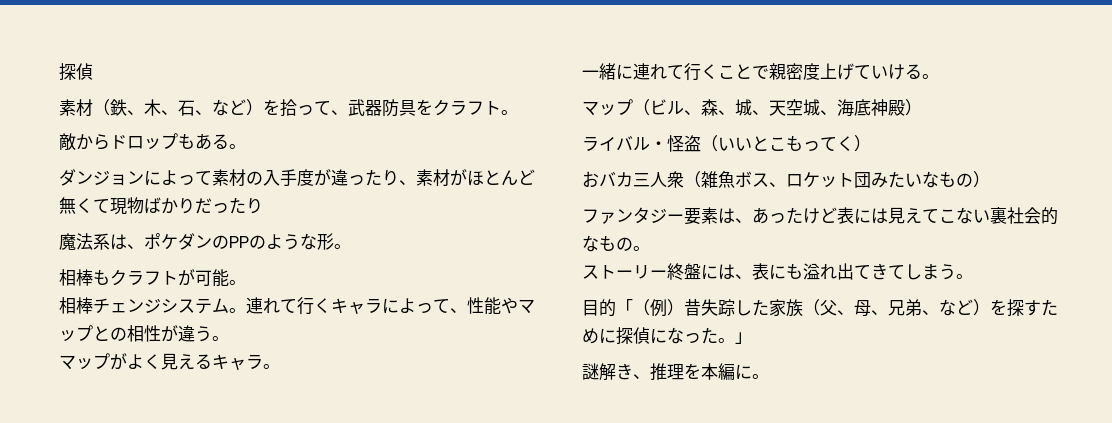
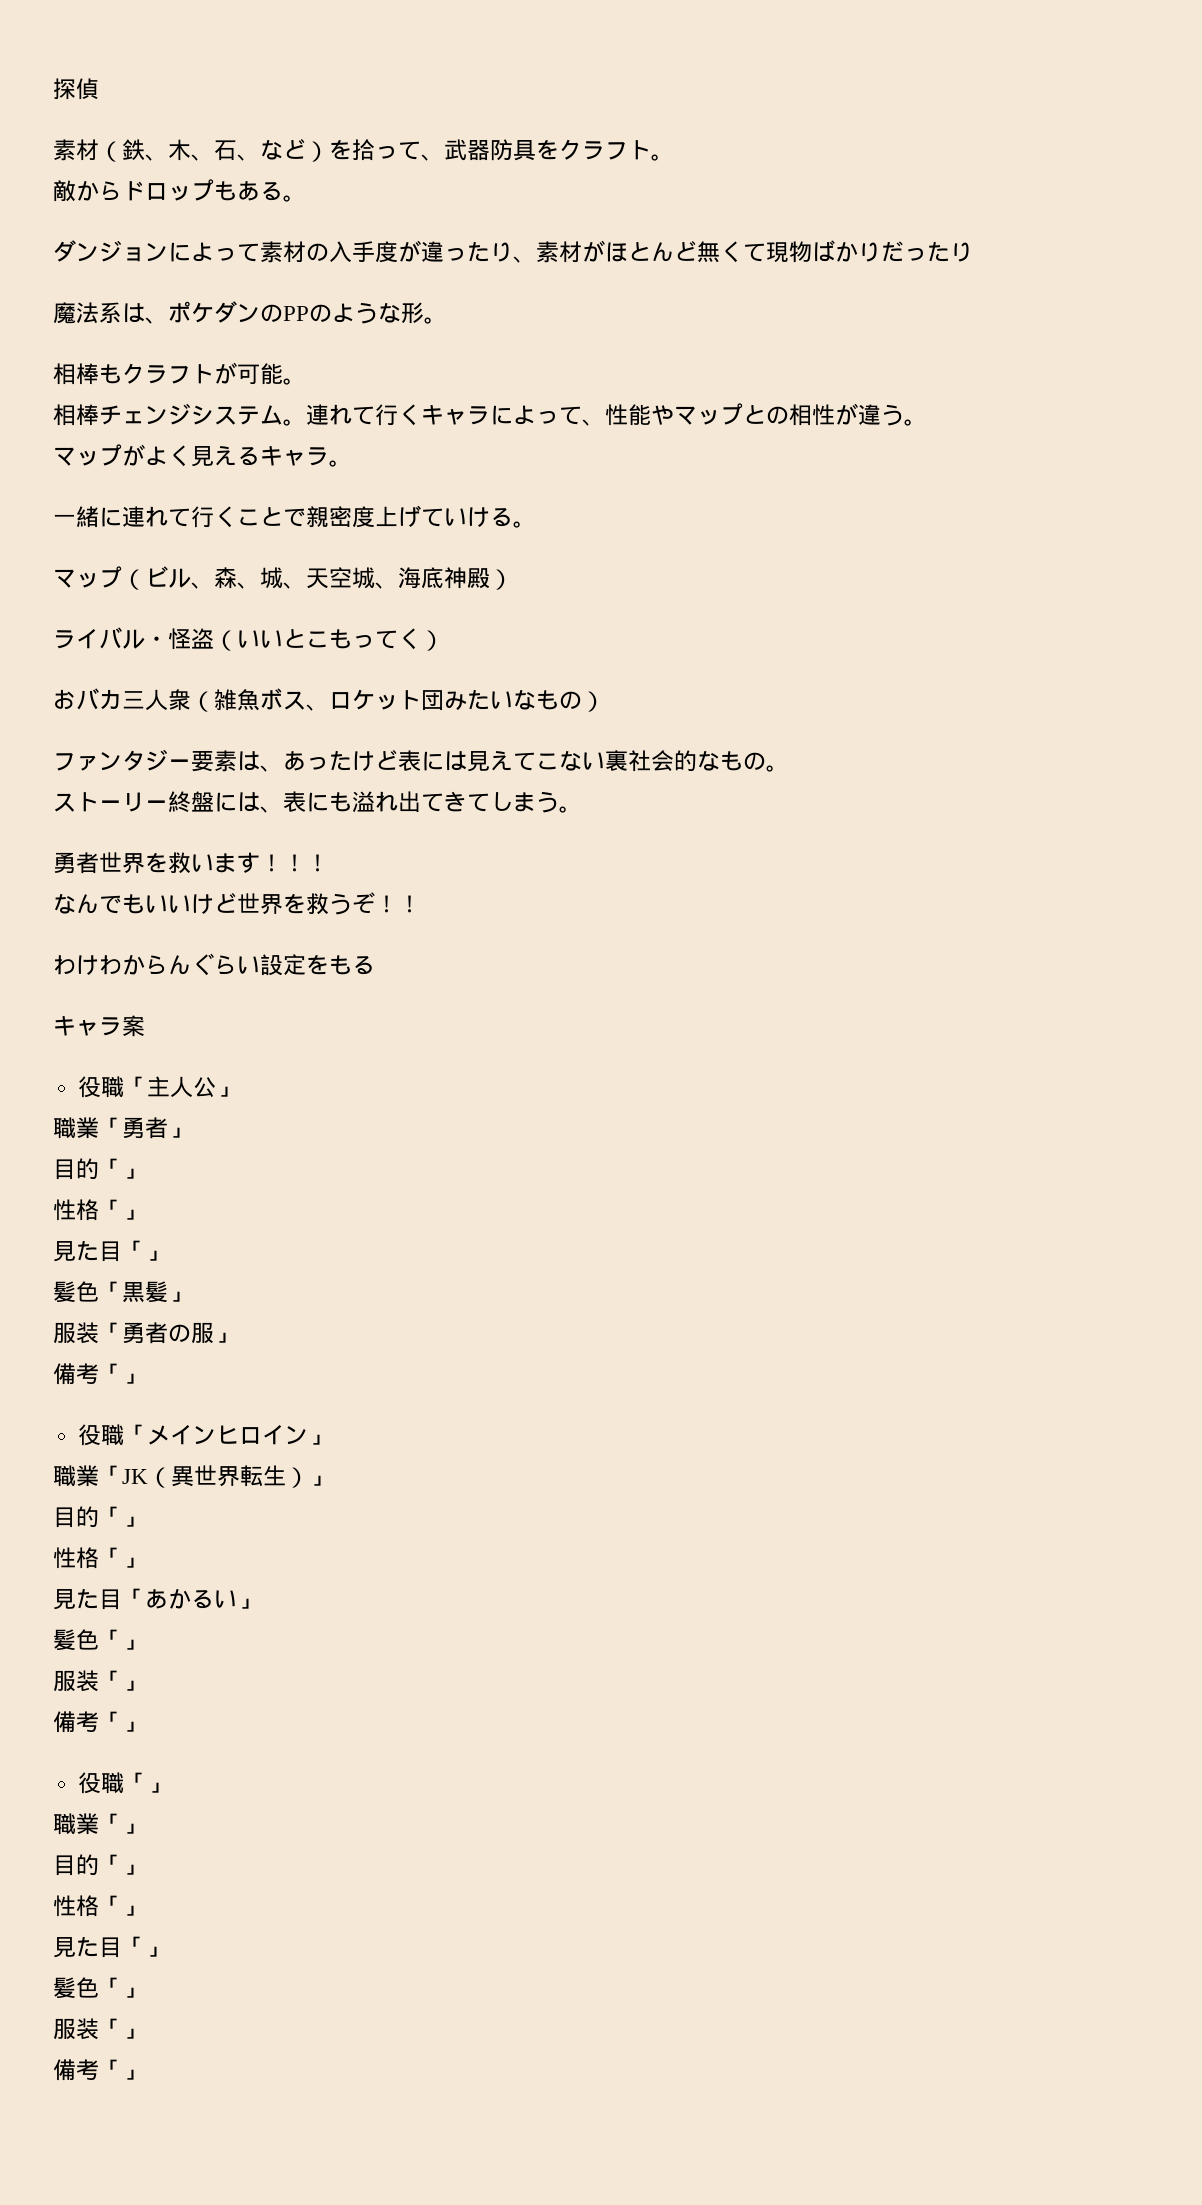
- 目的「（例）昔失踪した家族（父、母、兄弟、など）を探すために探偵になった。」
- 謎解き、推理を本編に。
+ 勇者世界を救います！！！
+ なんでもいいけど世界を救うぞ！！
+ わけわからんぐらい設定をもる
+ キャラ案
+ 役職「主人公」
+ 職業「勇者」
+ 目的「」
+ 性格「」
+ 見た目「」
+ 髪色「黒髪」
+ 服装「勇者の服」
+ 備考「」
+ 役職「メインヒロイン」
+ 職業「JK（異世界転生）」
+ 目的「」
+ 性格「」
+ 見た目「あかるい」
+ 髪色「」
+ 服装「」
+ 備考「」
+ 役職「」
+ 職業「」
+ 目的「」
+ 性格「」
+ 見た目「」
+ 髪色「」
+ 服装「」
+ 備考「」

